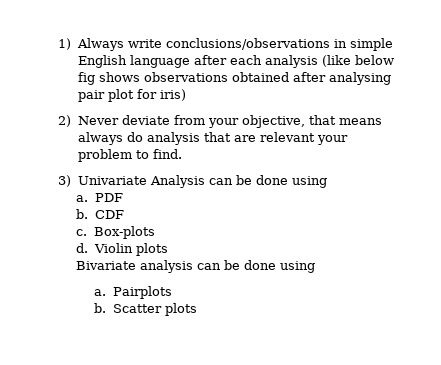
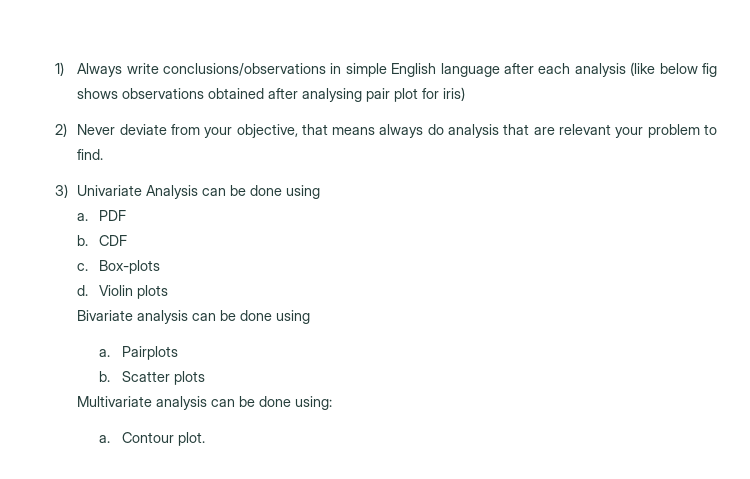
+ Multivariate analysis can be done using:
+ a. Contour plot.

